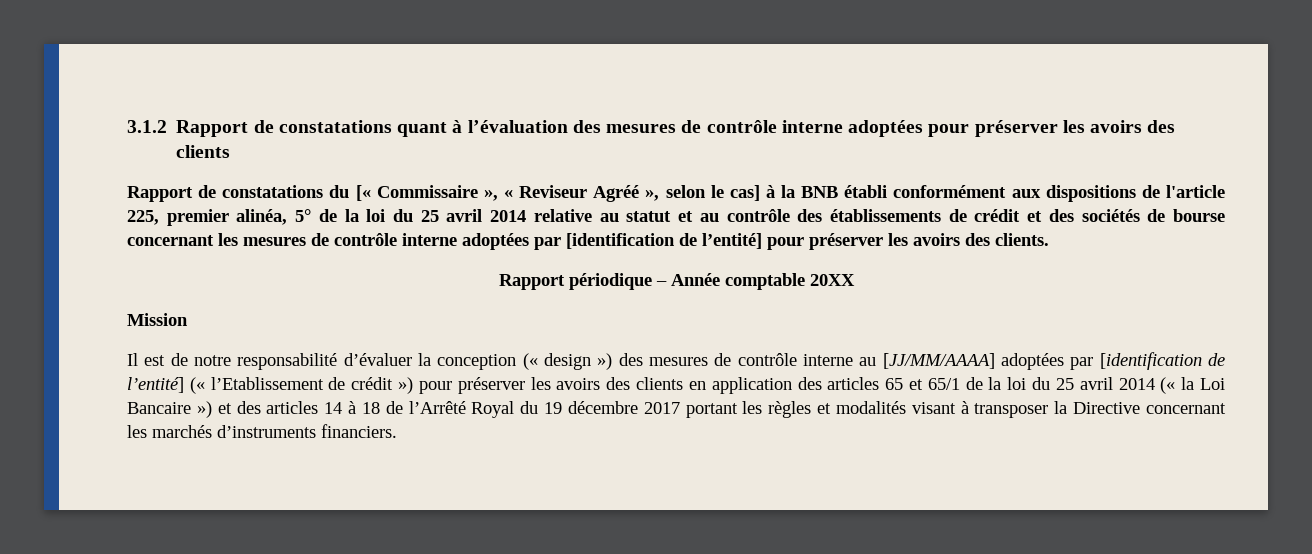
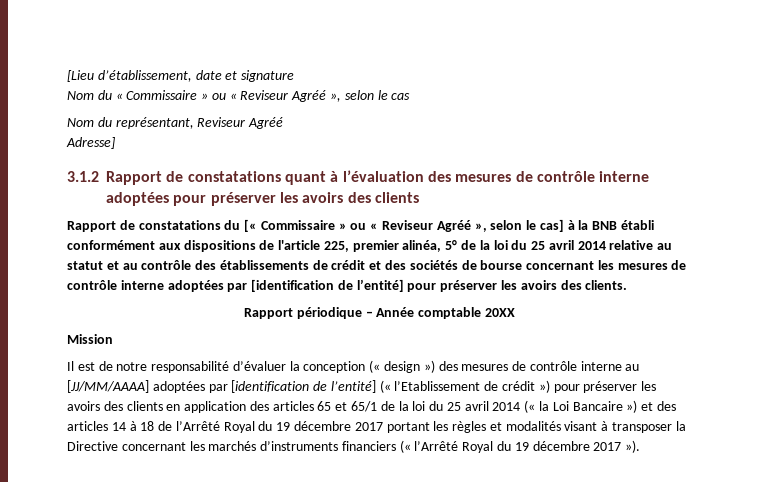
+ [Lieu d’établissement, date et signature
+ Nom du « Commissaire » ou « Reviseur Agréé », selon le cas
+ Nom du représentant, Reviseur Agréé
+ Adresse]
- Rapport de constatations du [« Commissaire », « Reviseur Agréé », selon le cas] à la BNB établi conformément aux dispositions de l'article 225, premier alinéa, 5° de la loi du 25 avril 2014 relative au statut et au contrôle des établissements de crédit et des sociétés de bourse concernant les mesures de contrôle interne adoptées par [identification de l’entité] pour préserver les avoirs des clients.
+ Rapport de constatations du [« Commissaire » ou « Reviseur Agréé », selon le cas] à la BNB établi conformément aux dispositions de l'article 225, premier alinéa, 5° de la loi du 25 avril 2014 relative au statut et au contrôle des établissements de crédit et des sociétés de bourse concernant les mesures de contrôle interne adoptées par [identification de l’entité] pour préserver les avoirs des clients.
- Il est de notre responsabilité d’évaluer la conception (« design ») des mesures de contrôle interne au [JJ/MM/AAAA] adoptées par [identification de l’entité] (« l’Etablissement de crédit ») pour préserver les avoirs des clients en application des articles 65 et 65/1 de la loi du 25 avril 2014 (« la Loi Bancaire ») et des articles 14 à 18 de l’Arrêté Royal du 19 décembre 2017 portant les règles et modalités visant à transposer la Directive concernant les marchés d’instruments financiers.
+ Il est de notre responsabilité d’évaluer la conception (« design ») des mesures de contrôle interne au [JJ/MM/AAAA] adoptées par [identification de l’entité] (« l’Etablissement de crédit ») pour préserver les avoirs des clients en application des articles 65 et 65/1 de la loi du 25 avril 2014 (« la Loi Bancaire ») et des articles 14 à 18 de l’Arrêté Royal du 19 décembre 2017 portant les règles et modalités visant à transposer la Directive concernant les marchés d’instruments financiers (« l’Arrêté Royal du 19 décembre 2017 »).

